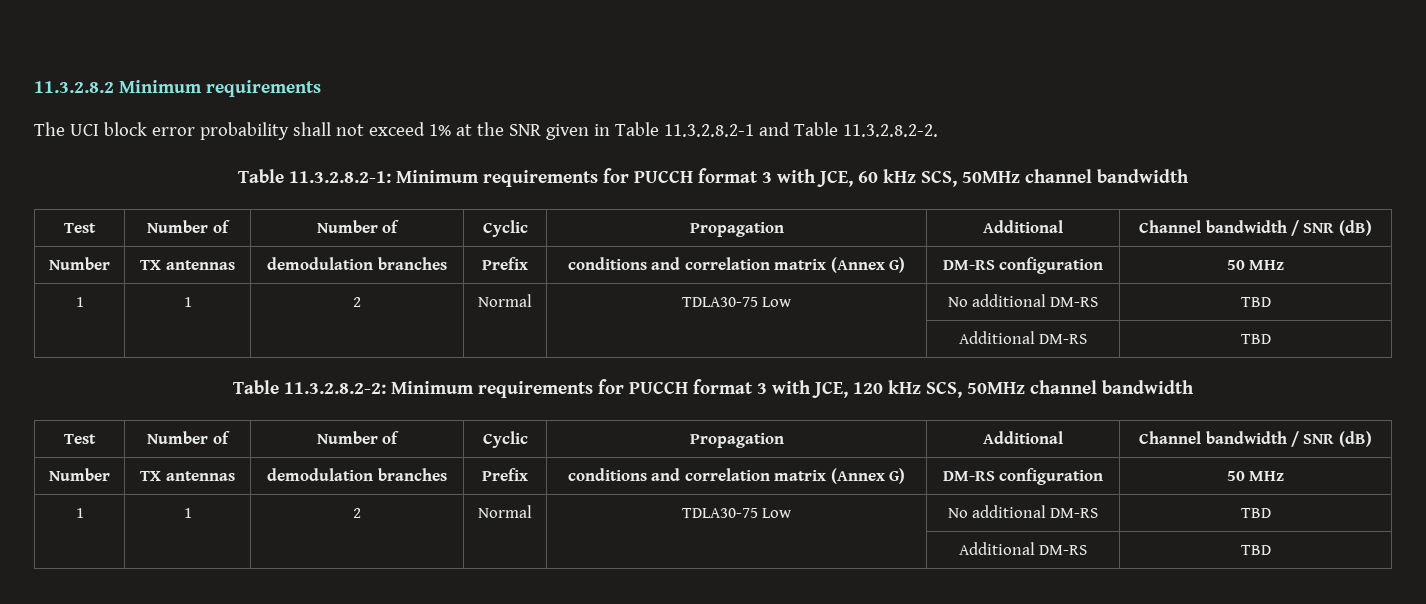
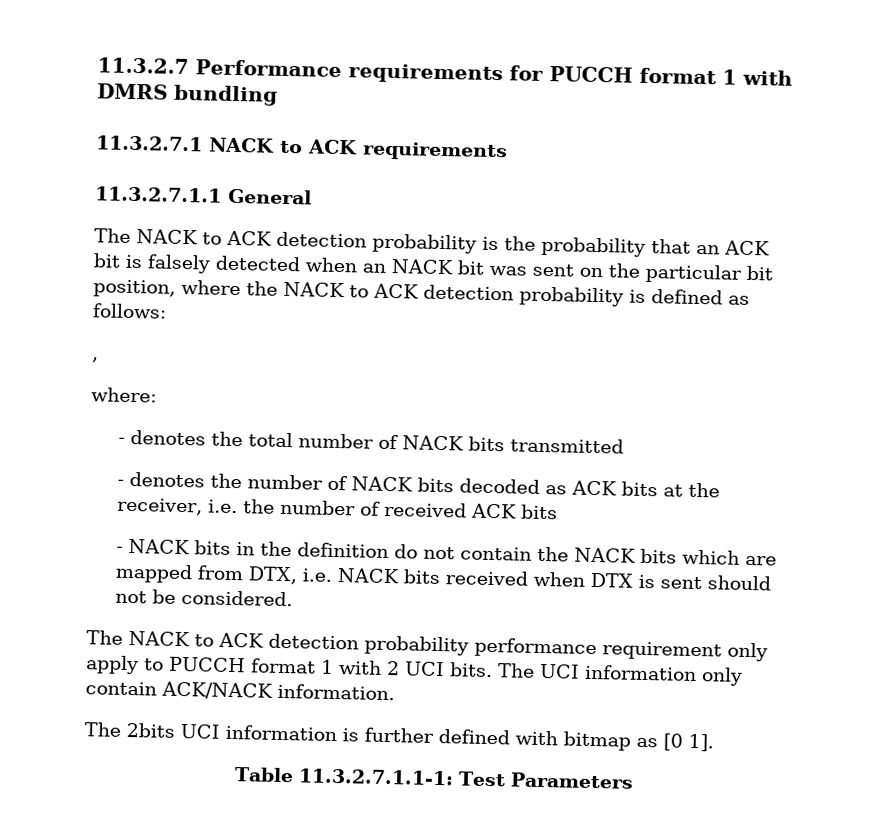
- 11.3.2.8.2 Minimum requirements
- The UCI block error probability shall not exceed 1% at the SNR given in Table 11.3.2.8.2-1 and Table 11.3.2.8.2-2.
- Table 11.3.2.8.2-1: Minimum requirements for PUCCH format 3 with JCE, 60 kHz SCS, 50MHz channel bandwidth
- Test | Number of | Number of | Cyclic | Propagation | Additional | Channel bandwidth / SNR (dB)
- Number | TX antennas | demodulation branches | Prefix | conditions and correlation matrix (Annex G) | DM-RS configuration | 50 MHz
- 1 | 1 | 2 | Normal | TDLA30-75 Low | No additional DM-RS | TBD
- | | | | | Additional DM-RS | TBD
- Table 11.3.2.8.2-2: Minimum requirements for PUCCH format 3 with JCE, 120 kHz SCS, 50MHz channel bandwidth
- Test | Number of | Number of | Cyclic | Propagation | Additional | Channel bandwidth / SNR (dB)
- Number | TX antennas | demodulation branches | Prefix | conditions and correlation matrix (Annex G) | DM-RS configuration | 50 MHz
- 1 | 1 | 2 | Normal | TDLA30-75 Low | No additional DM-RS | TBD
- | | | | | Additional DM-RS | TBD
+ 11.3.2.7 Performance requirements for PUCCH format 1 with DMRS bundling
+ 11.3.2.7.1 NACK to ACK requirements
+ 11.3.2.7.1.1 General
+ The NACK to ACK detection probability is the probability that an ACK bit is falsely detected when an NACK bit was sent on the particular bit position, where the NACK to ACK detection probability is defined as follows:
+ ,
+ where:
+ - denotes the total number of NACK bits transmitted
+ - denotes the number of NACK bits decoded as ACK bits at the receiver, i.e. the number of received ACK bits
+ - NACK bits in the definition do not contain the NACK bits which are mapped from DTX, i.e. NACK bits received when DTX is sent should not be considered.
+ The NACK to ACK detection probability performance requirement only apply to PUCCH format 1 with 2 UCI bits. The UCI information only contain ACK/NACK information.
+ The 2bits UCI information is further defined with bitmap as [0 1].
+ Table 11.3.2.7.1.1-1: Test Parameters

